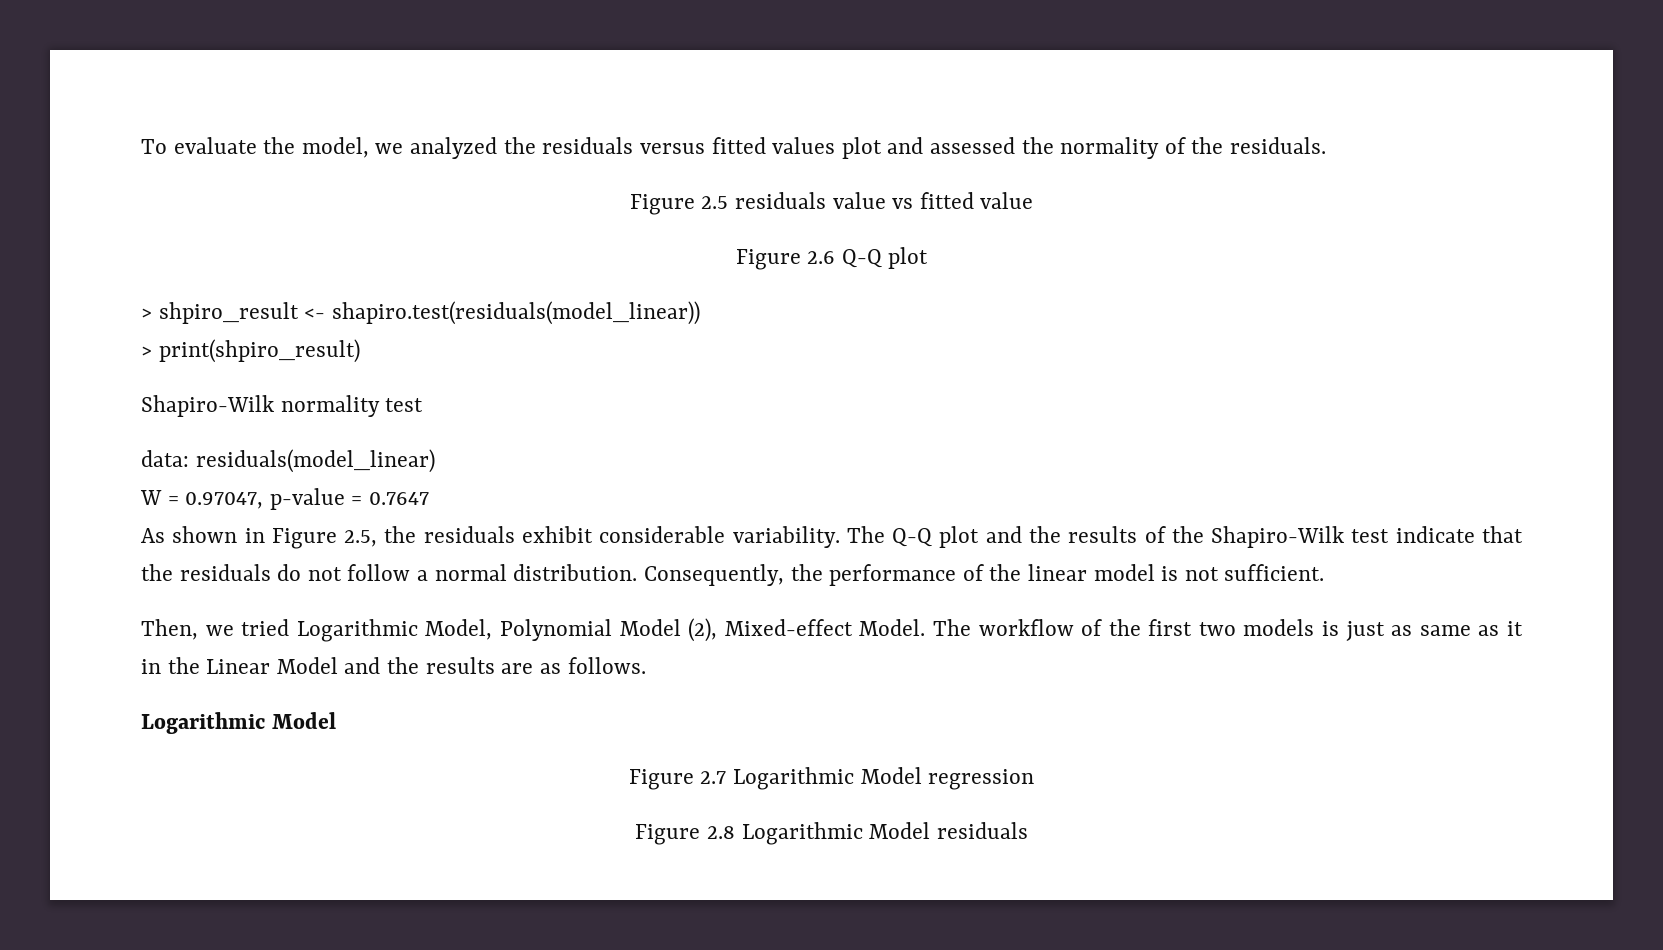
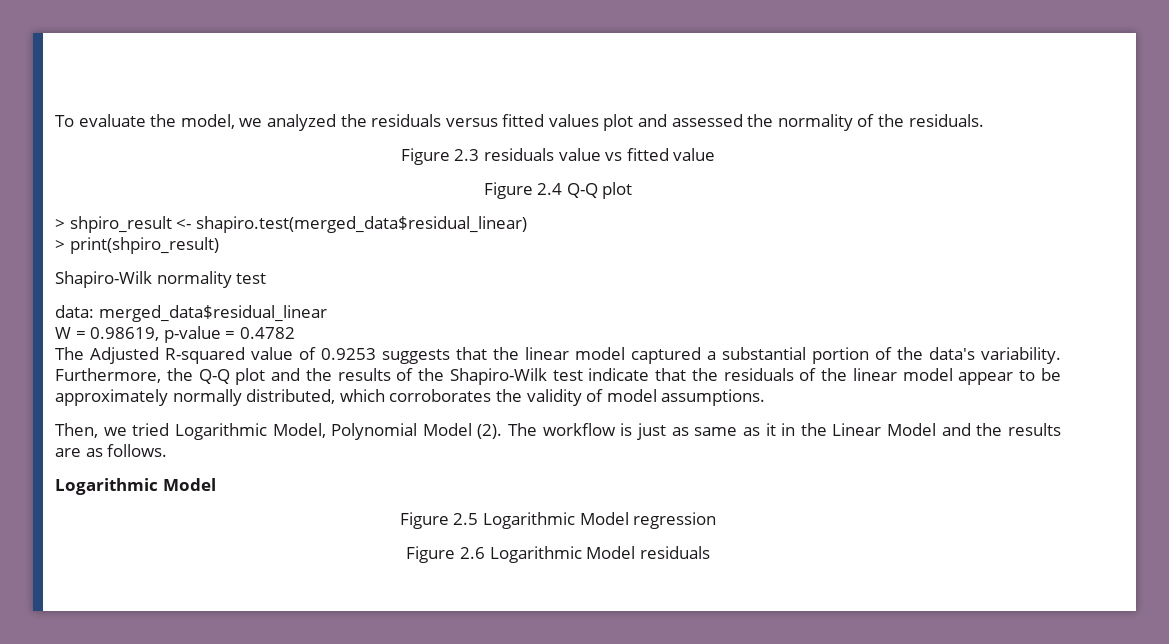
- Figure 2.5 residuals value vs fitted value
+ Figure 2.3 residuals value vs fitted value
- Figure 2.6 Q-Q plot
+ Figure 2.4 Q-Q plot
- > shpiro_result <- shapiro.test(residuals(model_linear))
+ > shpiro_result <- shapiro.test(merged_data$residual_linear)
- data: residuals(model_linear)
+ data: merged_data$residual_linear
- W = 0.97047, p-value = 0.7647
- As shown in Figure 2.5, the residuals exhibit considerable variability. The Q-Q plot and the results of the Shapiro-Wilk test indicate that the residuals do not follow a normal distribution. Consequently, the performance of the linear model is not sufficient.
+ W = 0.98619, p-value = 0.4782
+ The Adjusted R-squared value of 0.9253 suggests that the linear model captured a substantial portion of the data's variability. Furthermore, the Q-Q plot and the results of the Shapiro-Wilk test indicate that the residuals of the linear model appear to be approximately normally distributed, which corroborates the validity of model assumptions.
- Then, we tried Logarithmic Model, Polynomial Model (2), Mixed-effect Model. The workflow of the first two models is just as same as it in the Linear Model and the results are as follows.
+ Then, we tried Logarithmic Model, Polynomial Model (2). The workflow is just as same as it in the Linear Model and the results are as follows.
- Figure 2.7 Logarithmic Model regression
+ Figure 2.5 Logarithmic Model regression
- Figure 2.8 Logarithmic Model residuals
+ Figure 2.6 Logarithmic Model residuals

